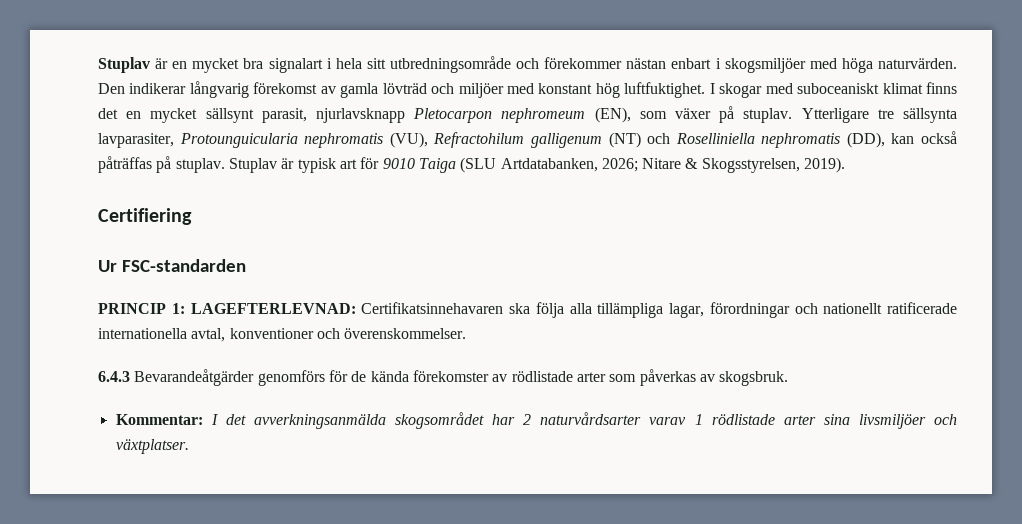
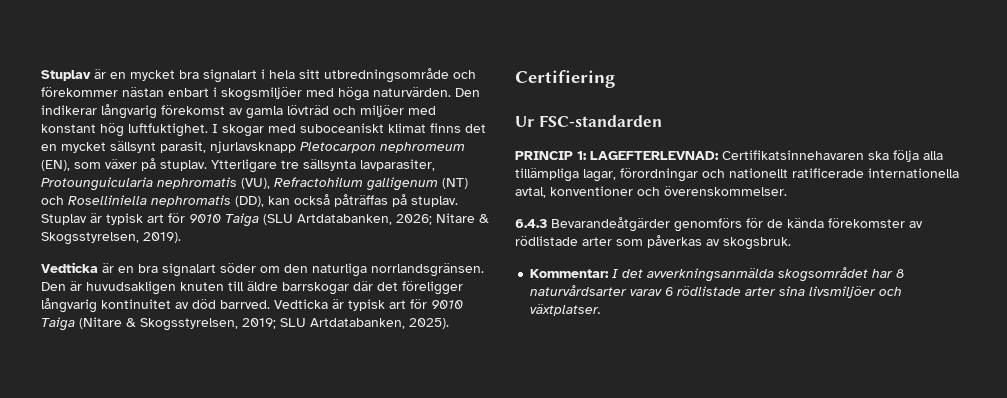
+ Vedticka är en bra signalart söder om den naturliga norrlandsgränsen. Den är huvudsakligen knuten till äldre barrskogar där det föreligger långvarig kontinuitet av död barrved. Vedticka är typisk art för 9010 Taiga (Nitare & Skogsstyrelsen, 2019; SLU Artdatabanken, 2025).
- Kommentar: I det avverkningsanmälda skogsområdet har 2 naturvårdsarter varav 1 rödlistade arter sina livsmiljöer och växtplatser.
+ Kommentar: I det avverkningsanmälda skogsområdet har 8 naturvårdsarter varav 6 rödlistade arter sina livsmiljöer och växtplatser.

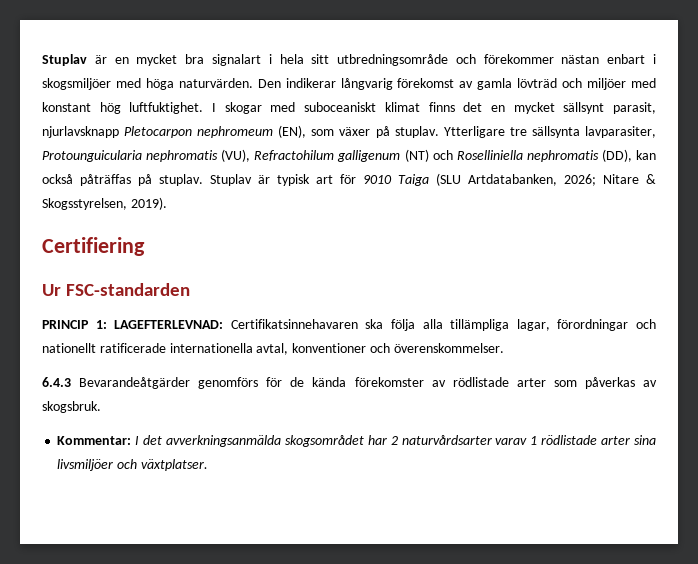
- Vedticka är en bra signalart söder om den naturliga norrlandsgränsen. Den är huvudsakligen knuten till äldre barrskogar där det föreligger långvarig kontinuitet av död barrved. Vedticka är typisk art för 9010 Taiga (Nitare & Skogsstyrelsen, 2019; SLU Artdatabanken, 2025).
- Kommentar: I det avverkningsanmälda skogsområdet har 8 naturvårdsarter varav 6 rödlistade arter sina livsmiljöer och växtplatser.
+ Kommentar: I det avverkningsanmälda skogsområdet har 2 naturvårdsarter varav 1 rödlistade arter sina livsmiljöer och växtplatser.

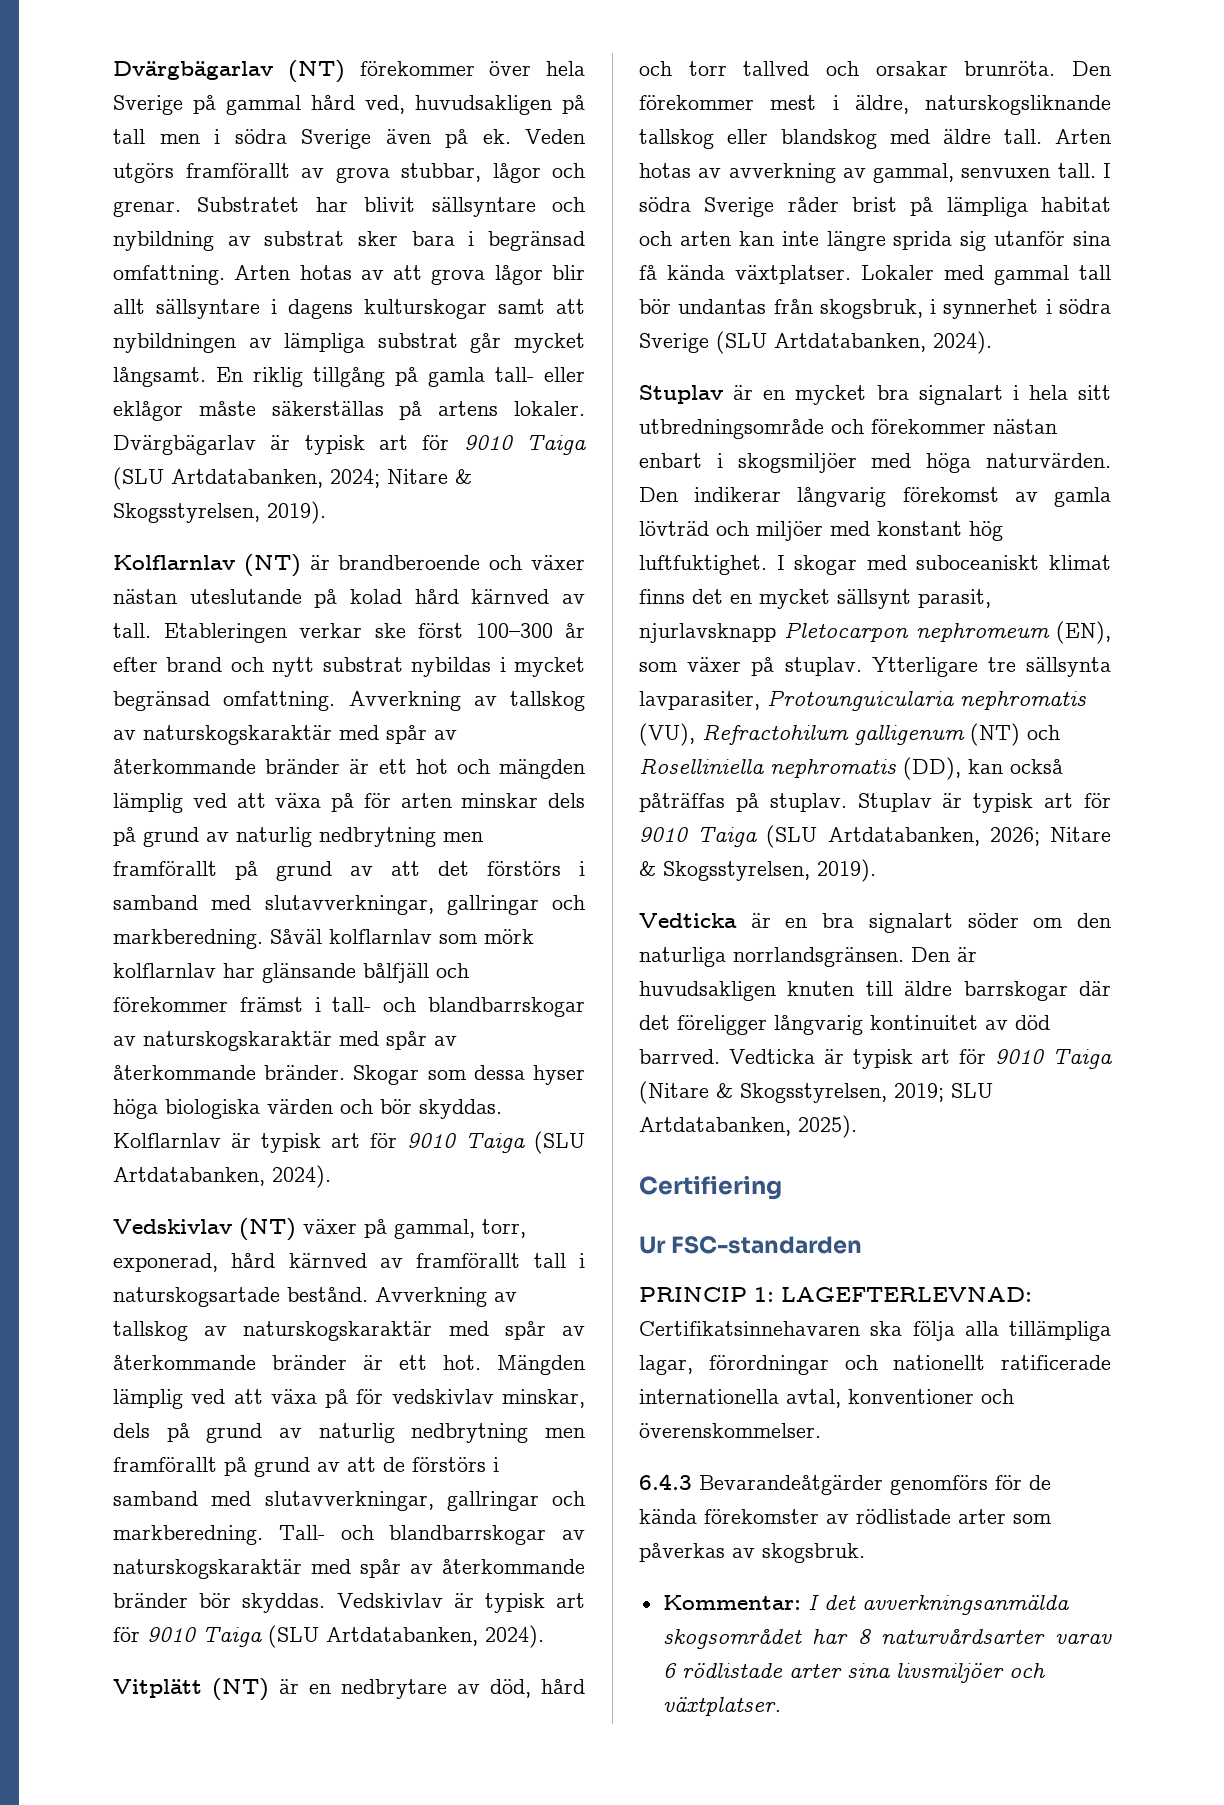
+ Dvärgbägarlav (NT) förekommer över hela Sverige på gammal hård ved, huvudsakligen på tall men i södra Sverige även på ek. Veden utgörs framförallt av grova stubbar, lågor och grenar. Substratet har blivit sällsyntare och nybildning av substrat sker bara i begränsad omfattning. Arten hotas av att grova lågor blir allt sällsyntare i dagens kulturskogar samt att nybildningen av lämpliga substrat går mycket långsamt. En riklig tillgång på gamla tall- eller eklågor måste säkerställas på artens lokaler. Dvärgbägarlav är typisk art för 9010 Taiga (SLU Artdatabanken, 2024; Nitare & Skogsstyrelsen, 2019).
+ Kolflarnlav (NT) är brandberoende och växer nästan uteslutande på kolad hård kärnved av tall. Etableringen verkar ske först 100–300 år efter brand och nytt substrat nybildas i mycket begränsad omfattning. Avverkning av tallskog av naturskogskaraktär med spår av återkommande bränder är ett hot och mängden lämplig ved att växa på för arten minskar dels på grund av naturlig nedbrytning men framförallt på grund av att det förstörs i samband med slutavverkningar, gallringar och markberedning. Såväl kolflarnlav som mörk kolflarnlav har glänsande bålfjäll och förekommer främst i tall- och blandbarrskogar av naturskogskaraktär med spår av återkommande bränder. Skogar som dessa hyser höga biologiska värden och bör skyddas. Kolflarnlav är typisk art för 9010 Taiga (SLU Artdatabanken, 2024).
+ Vedskivlav (NT) växer på gammal, torr, exponerad, hård kärnved av framförallt tall i naturskogsartade bestånd. Avverkning av tallskog av naturskogskaraktär med spår av återkommande bränder är ett hot. Mängden lämplig ved att växa på för vedskivlav minskar, dels på grund av naturlig nedbrytning men framförallt på grund av att de förstörs i samband med slutavverkningar, gallringar och markberedning. Tall- och blandbarrskogar av naturskogskaraktär med spår av återkommande bränder bör skyddas. Vedskivlav är typisk art för 9010 Taiga (SLU Artdatabanken, 2024).
+ Vitplätt (NT) är en nedbrytare av död, hård och torr tallved och orsakar brunröta. Den förekommer mest i äldre, naturskogsliknande tallskog eller blandskog med äldre tall. Arten hotas av avverkning av gammal, senvuxen tall. I södra Sverige råder brist på lämpliga habitat och arten kan inte längre sprida sig utanför sina få kända växtplatser. Lokaler med gammal tall bör undantas från skogsbruk, i synnerhet i södra Sverige (SLU Artdatabanken, 2024).
+ Vedticka är en bra signalart söder om den naturliga norrlandsgränsen. Den är huvudsakligen knuten till äldre barrskogar där det föreligger långvarig kontinuitet av död barrved. Vedticka är typisk art för 9010 Taiga (Nitare & Skogsstyrelsen, 2019; SLU Artdatabanken, 2025).
- Kommentar: I det avverkningsanmälda skogsområdet har 2 naturvårdsarter varav 1 rödlistade arter sina livsmiljöer och växtplatser.
+ Kommentar: I det avverkningsanmälda skogsområdet har 8 naturvårdsarter varav 6 rödlistade arter sina livsmiljöer och växtplatser.

